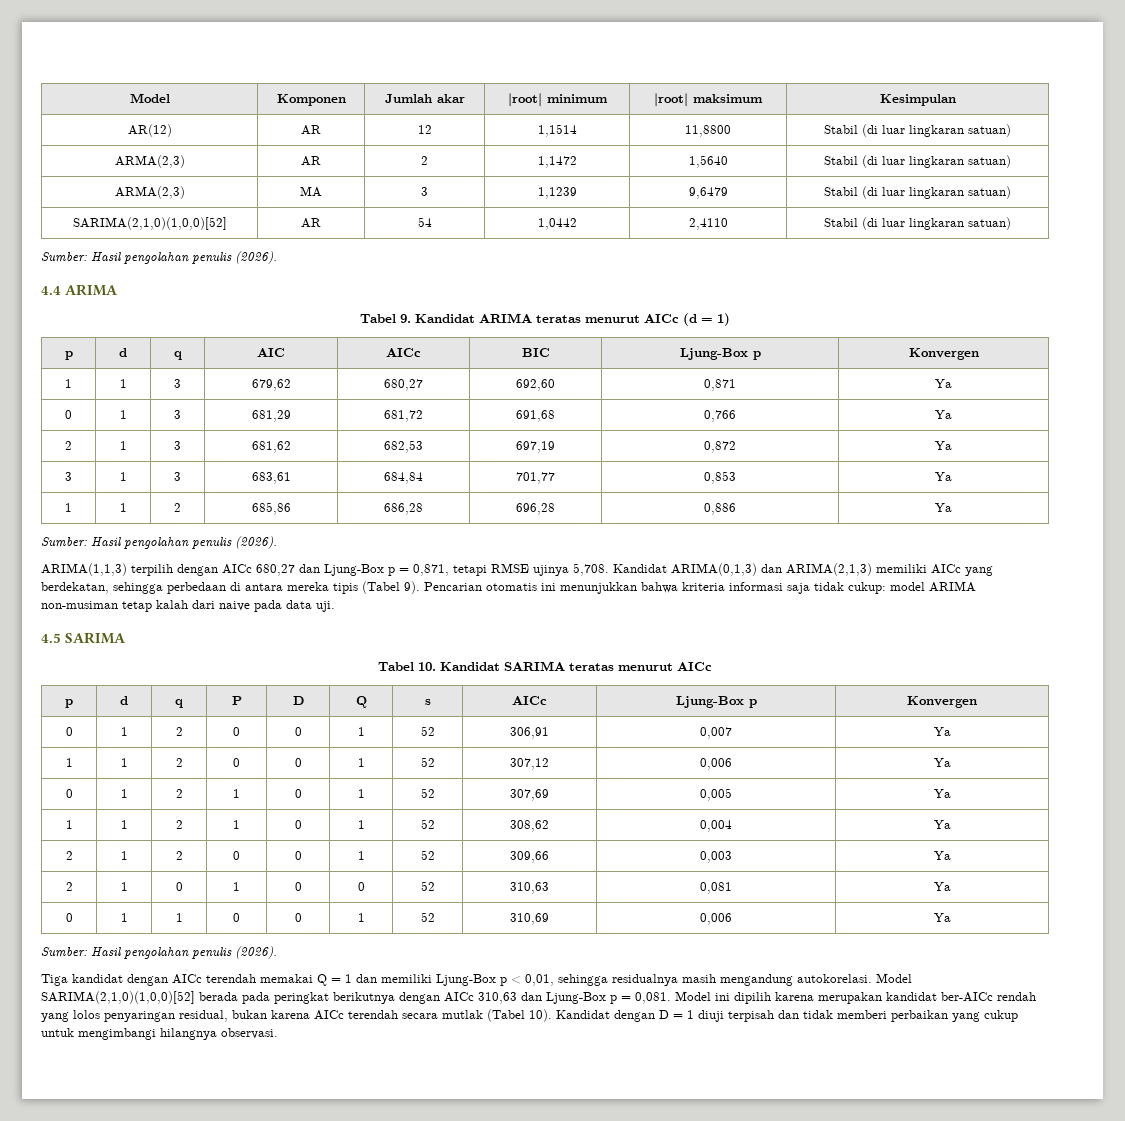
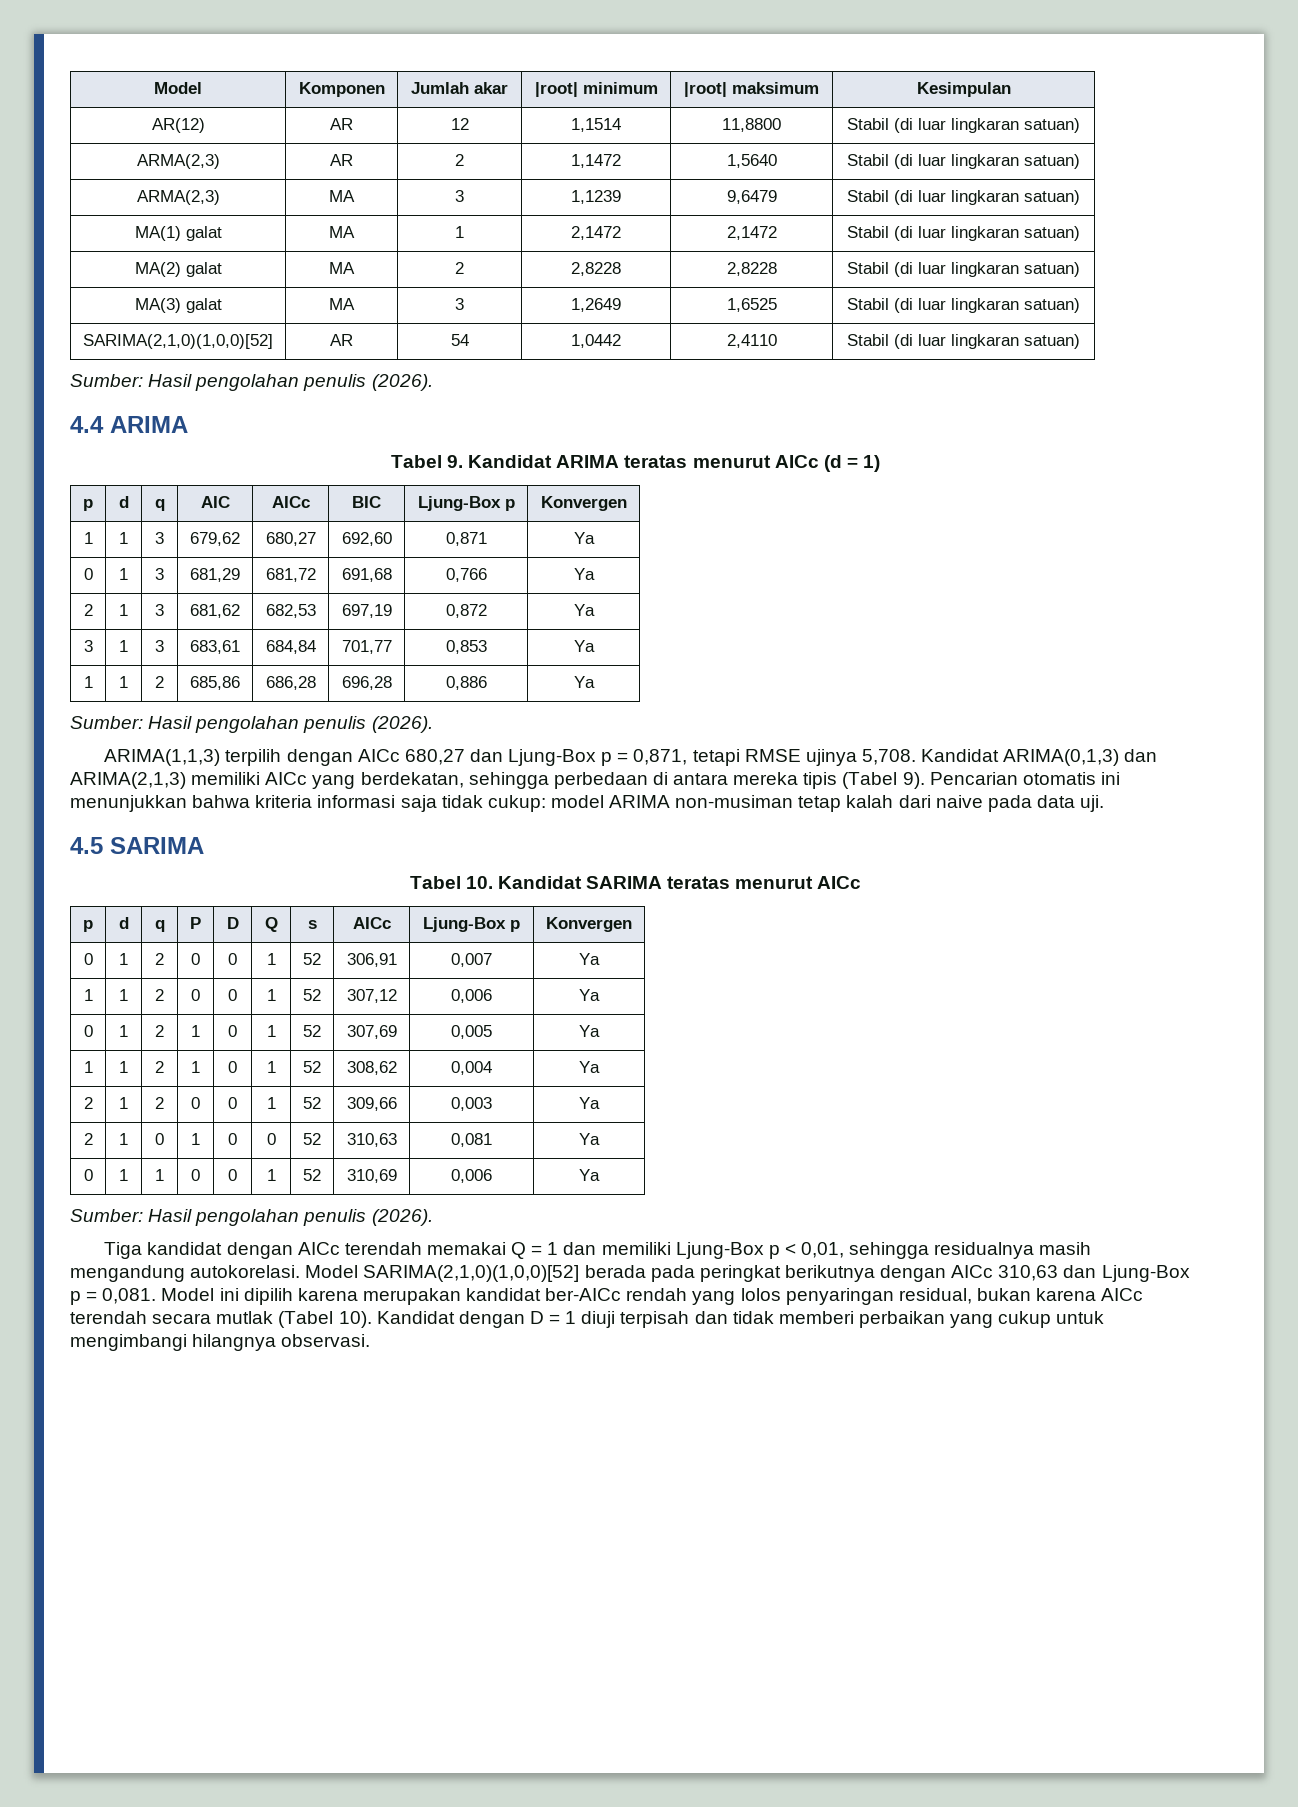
+ MA(1) galat | MA | 1 | 2,1472 | 2,1472 | Stabil (di luar lingkaran satuan)
+ MA(2) galat | MA | 2 | 2,8228 | 2,8228 | Stabil (di luar lingkaran satuan)
+ MA(3) galat | MA | 3 | 1,2649 | 1,6525 | Stabil (di luar lingkaran satuan)

